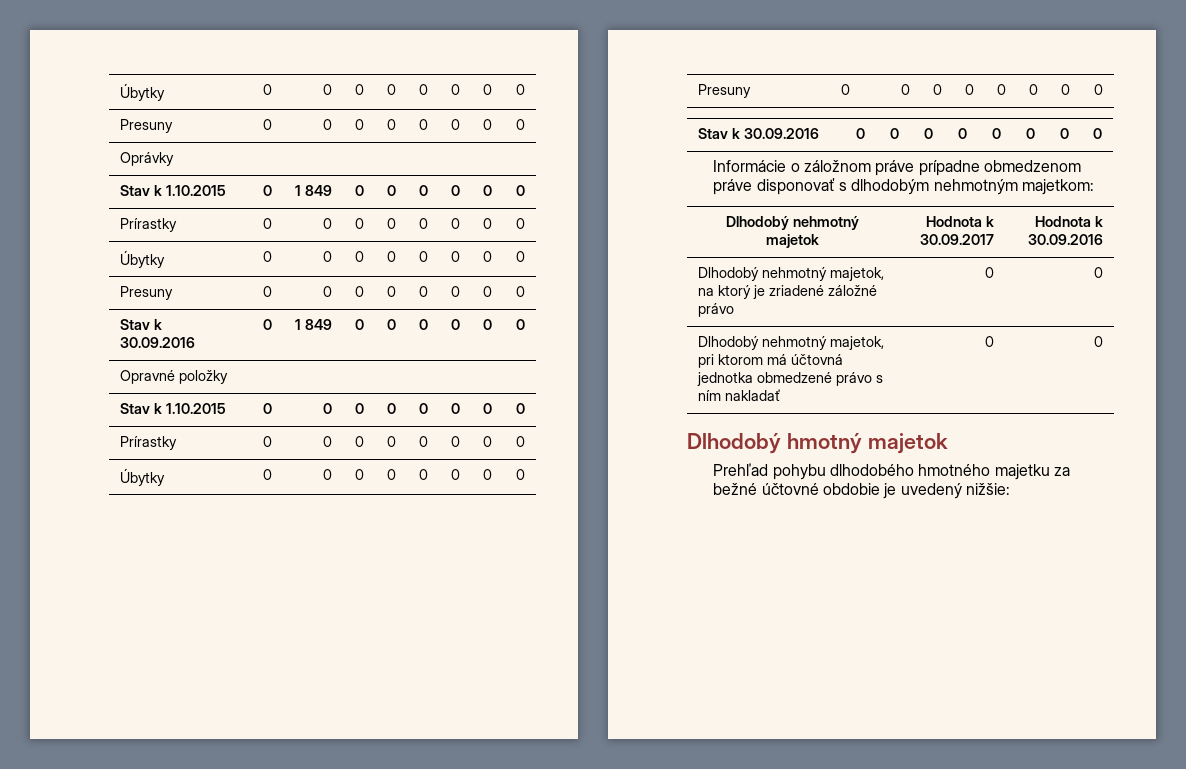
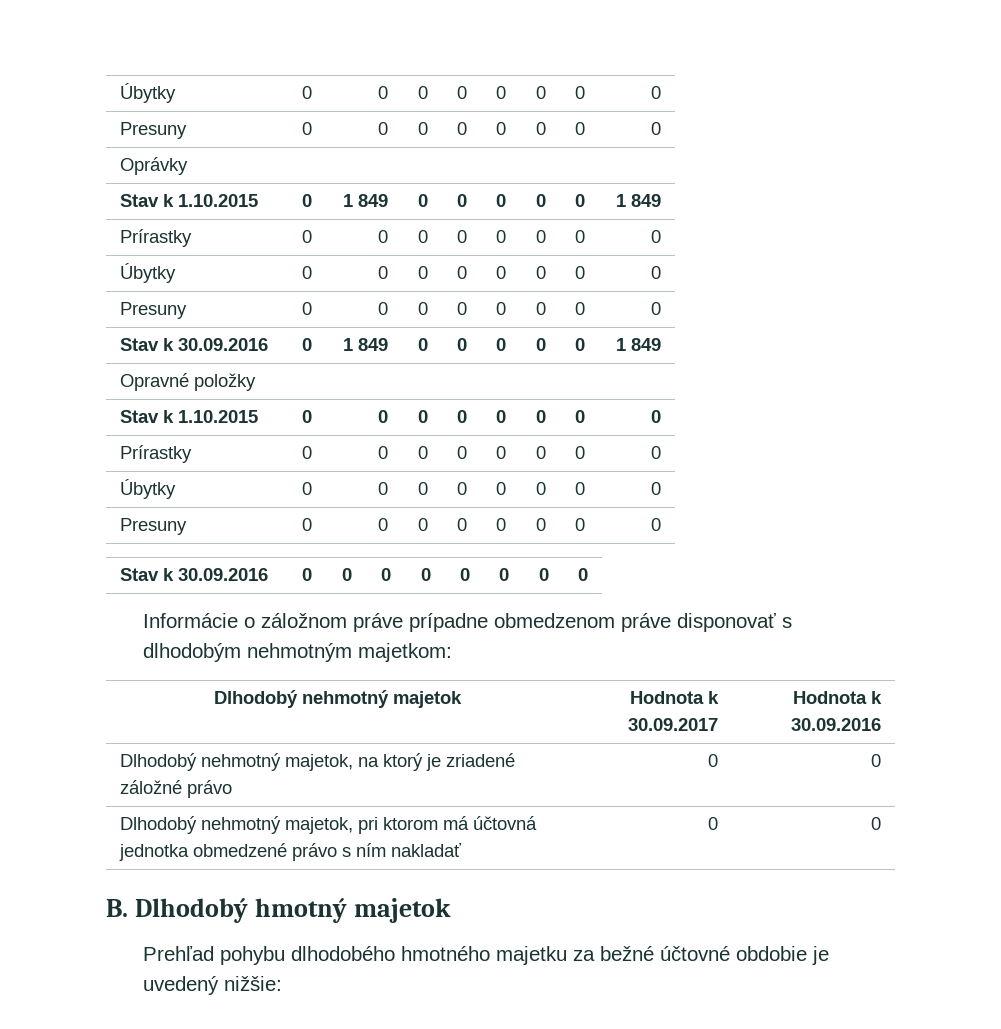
- Stav k 1.10.2015 | 0 | 1 849 | 0 | 0 | 0 | 0 | 0 | 0
+ Stav k 1.10.2015 | 0 | 1 849 | 0 | 0 | 0 | 0 | 0 | 1 849
- Stav k 30.09.2016 | 0 | 1 849 | 0 | 0 | 0 | 0 | 0 | 0
+ Stav k 30.09.2016 | 0 | 1 849 | 0 | 0 | 0 | 0 | 0 | 1 849
- Dlhodobý hmotný majetok
+ B. Dlhodobý hmotný majetok

